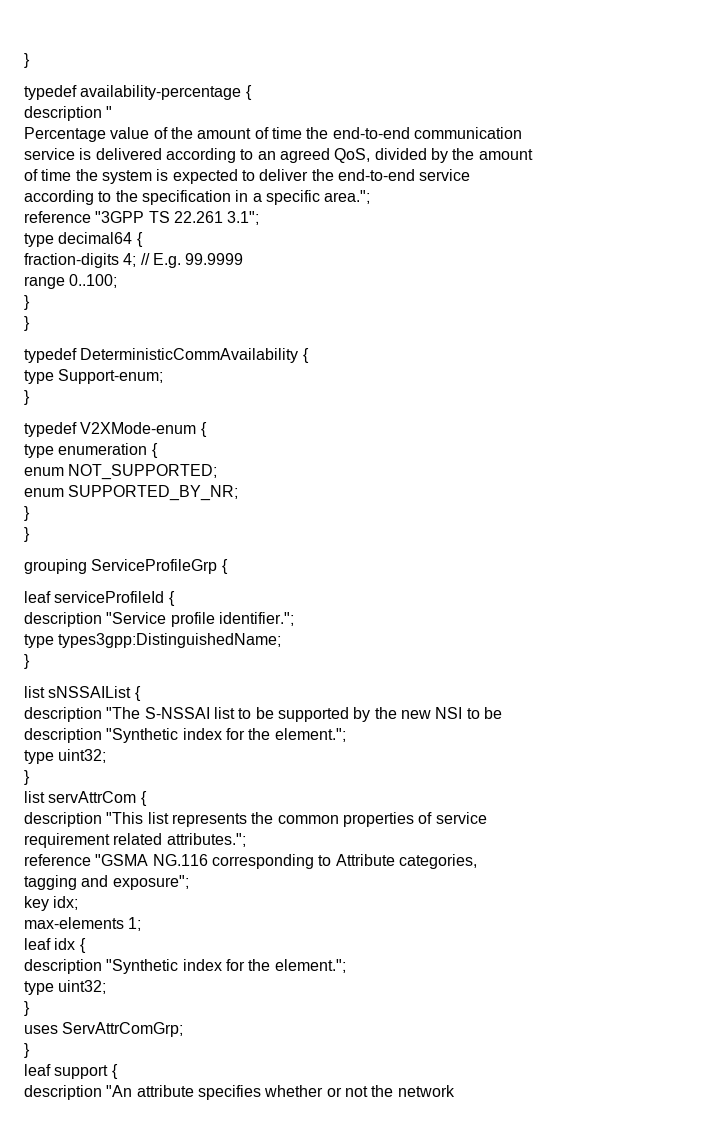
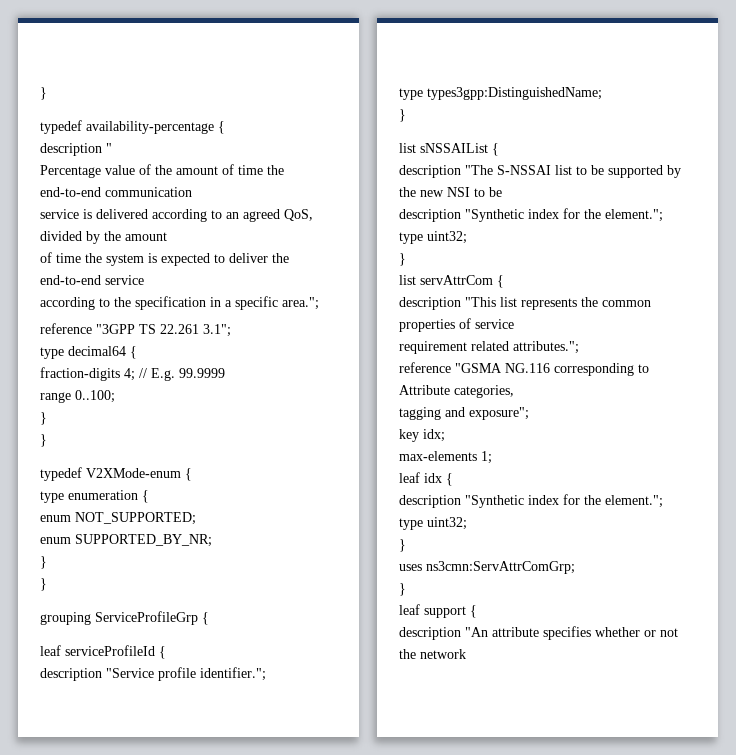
- typedef DeterministicCommAvailability {
- type Support-enum;
- }
- uses ServAttrComGrp;
+ uses ns3cmn:ServAttrComGrp;

